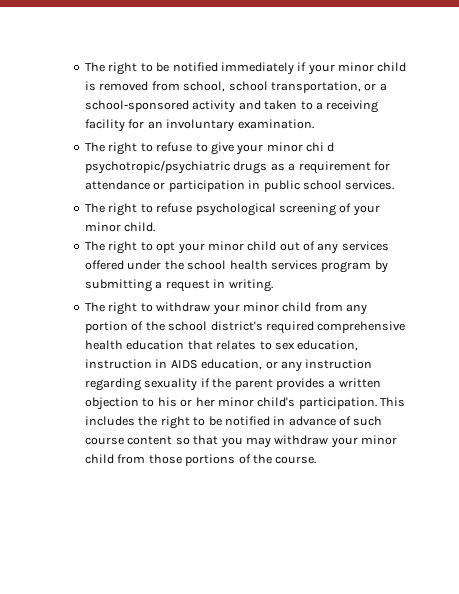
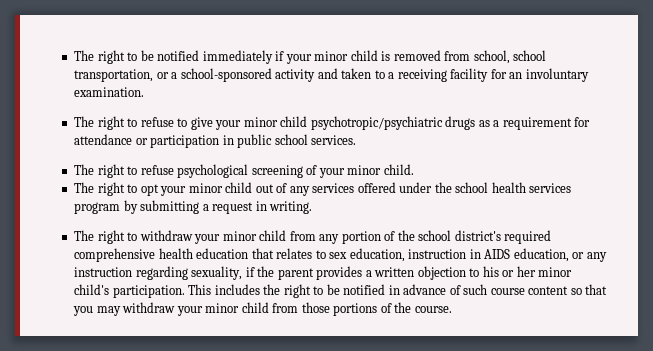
- The right to refuse to give your minor chi d psychotropic/psychiatric drugs as a requirement for attendance or participation in public school services.
+ The right to refuse to give your minor child psychotropic/psychiatric drugs as a requirement for attendance or participation in public school services.
- The right to withdraw your minor child from any portion of the school district's required comprehensive health education that relates to sex education, instruction in AIDS education, or any instruction regarding sexuality if the parent provides a written objection to his or her minor child's participation.
+ The right to withdraw your minor child from any portion of the school district's required comprehensive health education that relates to sex education, instruction in AIDS education, or any instruction regarding sexuality, if the parent provides a written objection to his or her minor child's participation.

